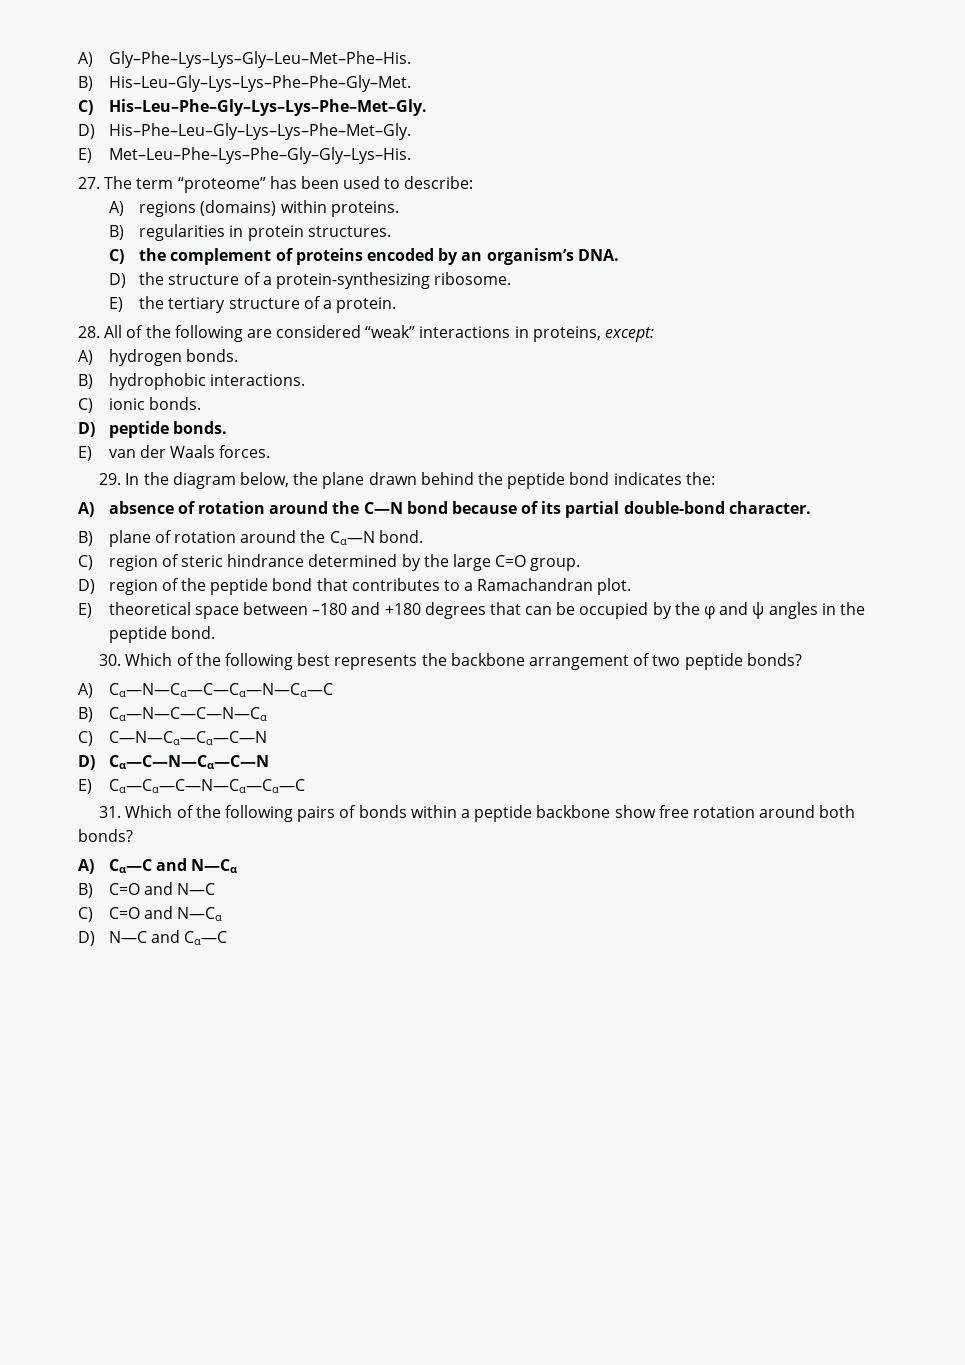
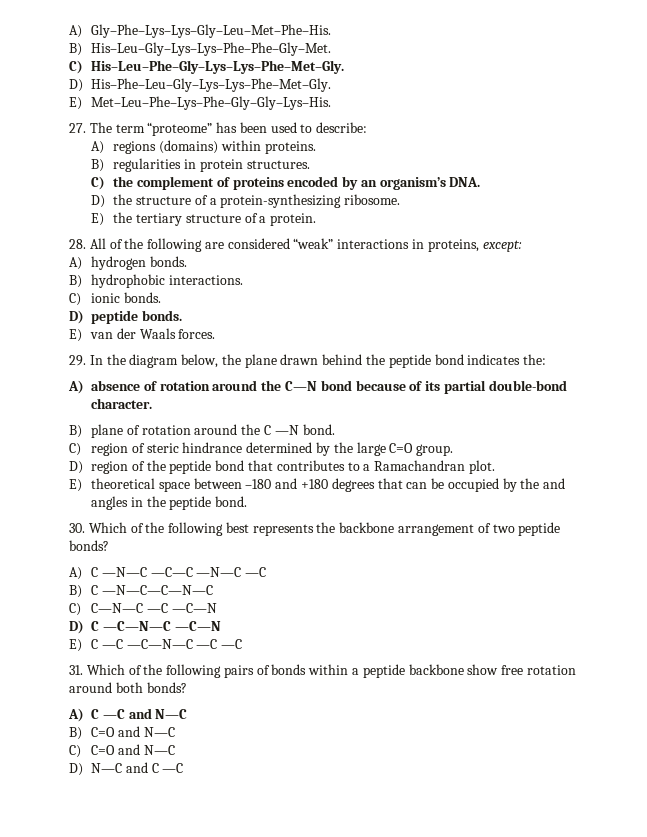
- B) plane of rotation around the Cα—N bond.
+ B) plane of rotation around the C —N bond.
- E) theoretical space between –180 and +180 degrees that can be occupied by the φ and ψ angles in the peptide bond.
+ E) theoretical space between –180 and +180 degrees that can be occupied by the and angles in the peptide bond.
- A) Cα—N—Cα—C—Cα—N—Cα—C
- B) Cα—N—C—C—N—Cα
- C) C—N—Cα—Cα—C—N
- D) Cα—C—N—Cα—C—N
- E) Cα—Cα—C—N—Cα—Cα—C
+ A) C —N—C —C—C —N—C —C
+ B) C —N—C—C—N—C
+ C) C—N—C —C —C—N
+ D) C —C—N—C —C—N
+ E) C —C —C—N—C —C —C
- A) Cα—C and N—Cα
+ A) C —C and N—C
- C) C=O and N—Cα
+ C) C=O and N—C
- D) N—C and Cα—C
+ D) N—C and C —C

